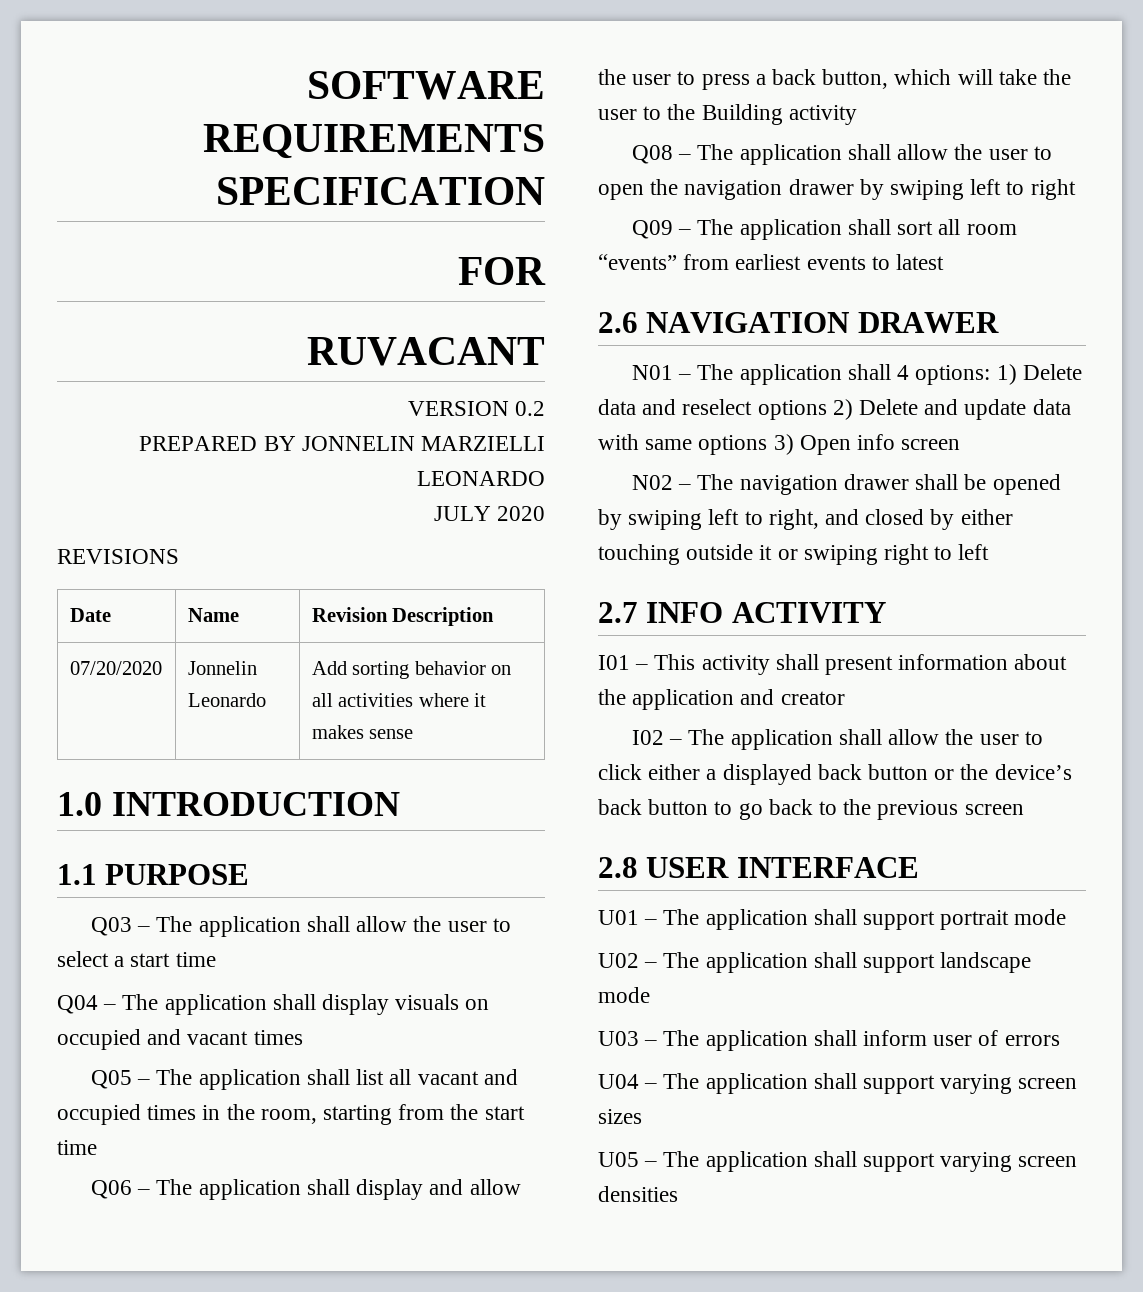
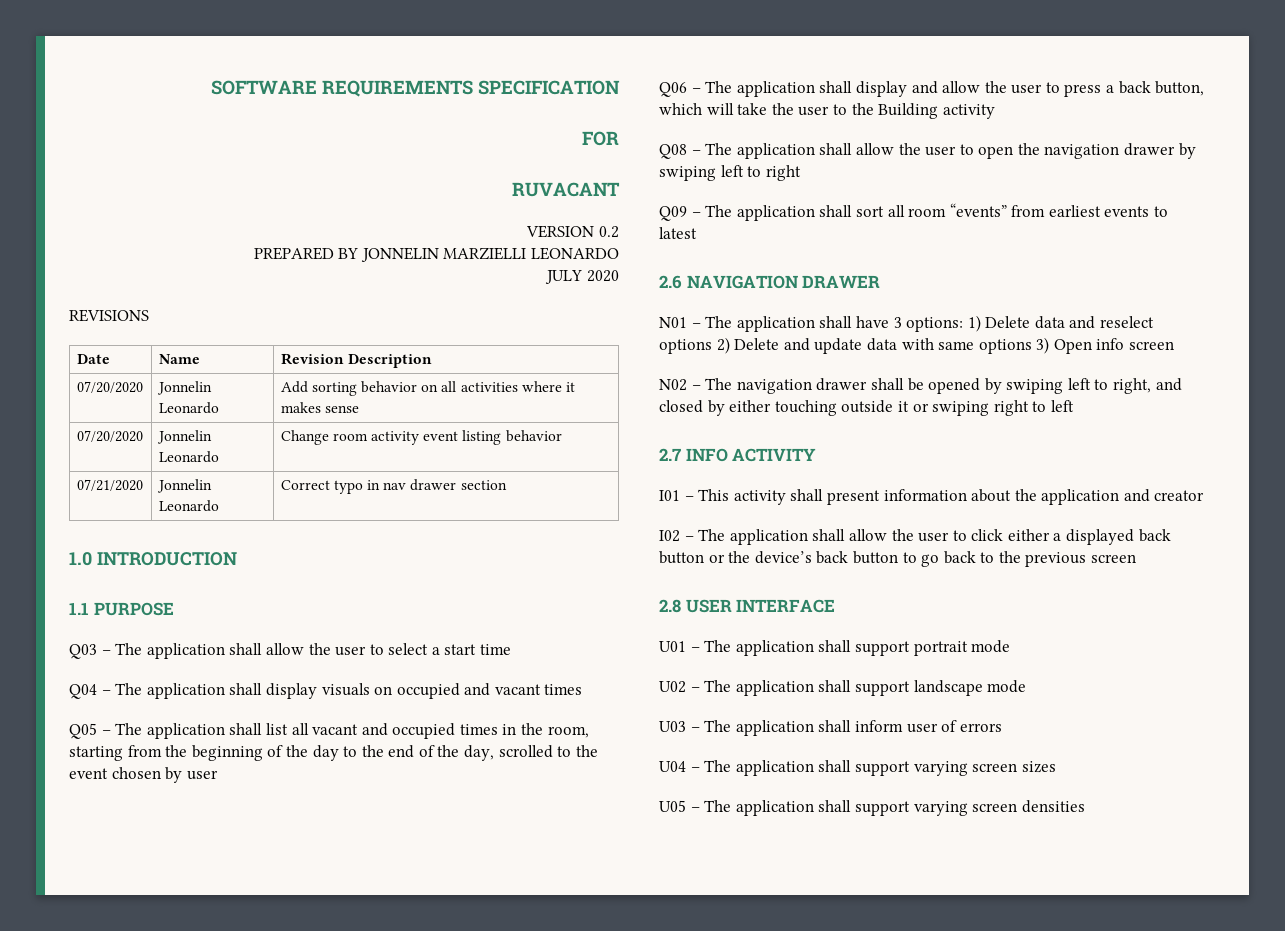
+ 07/20/2020 | Jonnelin Leonardo | Change room activity event listing behavior
+ 07/21/2020 | Jonnelin Leonardo | Correct typo in nav drawer section
- Q05 – The application shall list all vacant and occupied times in the room, starting from the start time
+ Q05 – The application shall list all vacant and occupied times in the room, starting from the beginning of the day to the end of the day, scrolled to the event chosen by user
- N01 – The application shall 4 options: 1) Delete data and reselect options 2) Delete and update data with same options 3) Open info screen
+ N01 – The application shall have 3 options: 1) Delete data and reselect options 2) Delete and update data with same options 3) Open info screen

